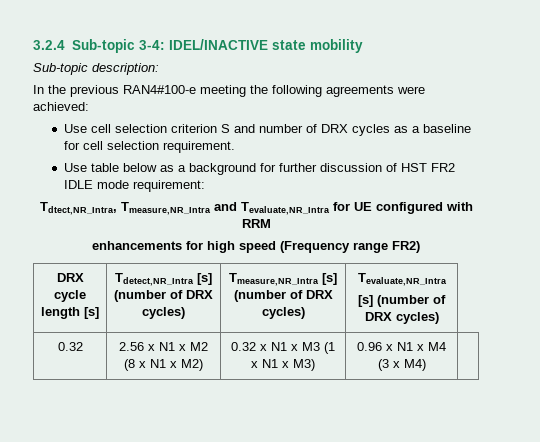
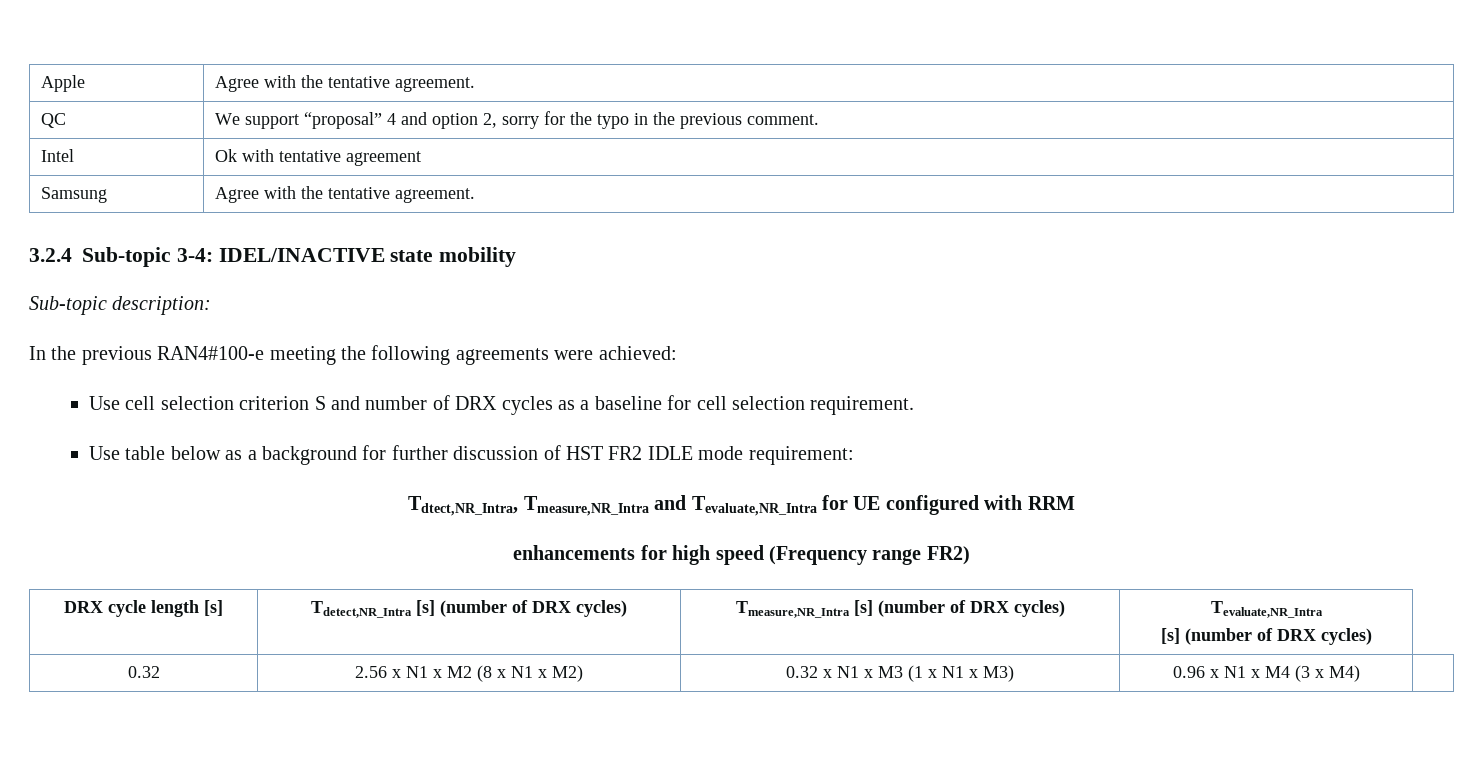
+ Apple | Agree with the tentative agreement.
+ QC | We support “proposal” 4 and option 2, sorry for the typo in the previous comment.
+ Intel | Ok with tentative agreement
+ Samsung | Agree with the tentative agreement.

